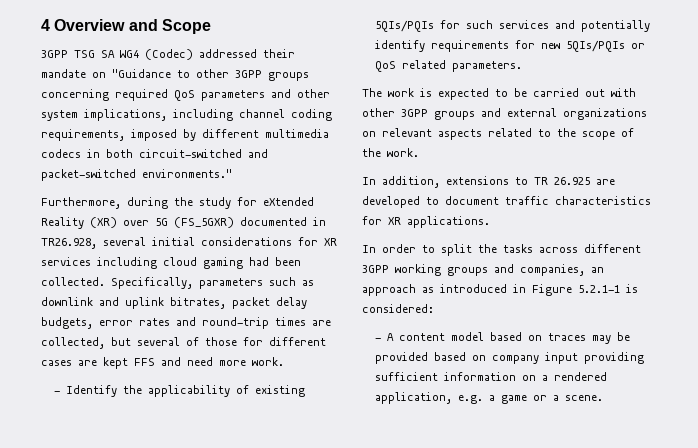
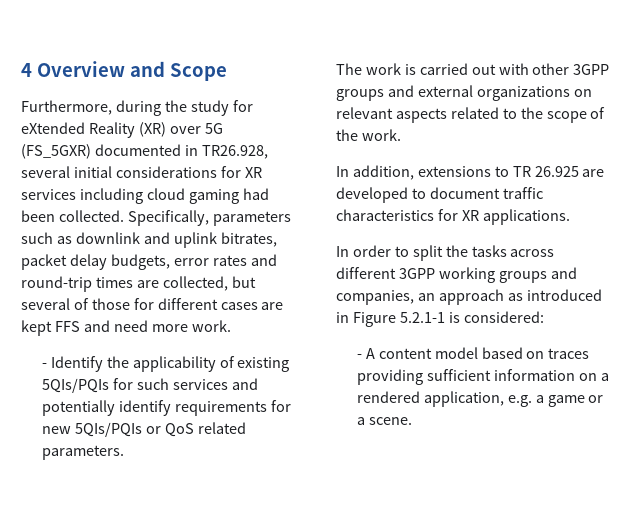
- 3GPP TSG SA WG4 (Codec) addressed their mandate on "Guidance to other 3GPP groups concerning required QoS parameters and other system implications, including channel coding requirements, imposed by different multimedia codecs in both circuit-switched and packet-switched environments."
- The work is expected to be carried out with other 3GPP groups and external organizations on relevant aspects related to the scope of the work.
+ The work is carried out with other 3GPP groups and external organizations on relevant aspects related to the scope of the work.
- - A content model based on traces may be provided based on company input providing sufficient information on a rendered application, e.g. a game or a scene.
+ - A content model based on traces providing sufficient information on a rendered application, e.g. a game or a scene.

